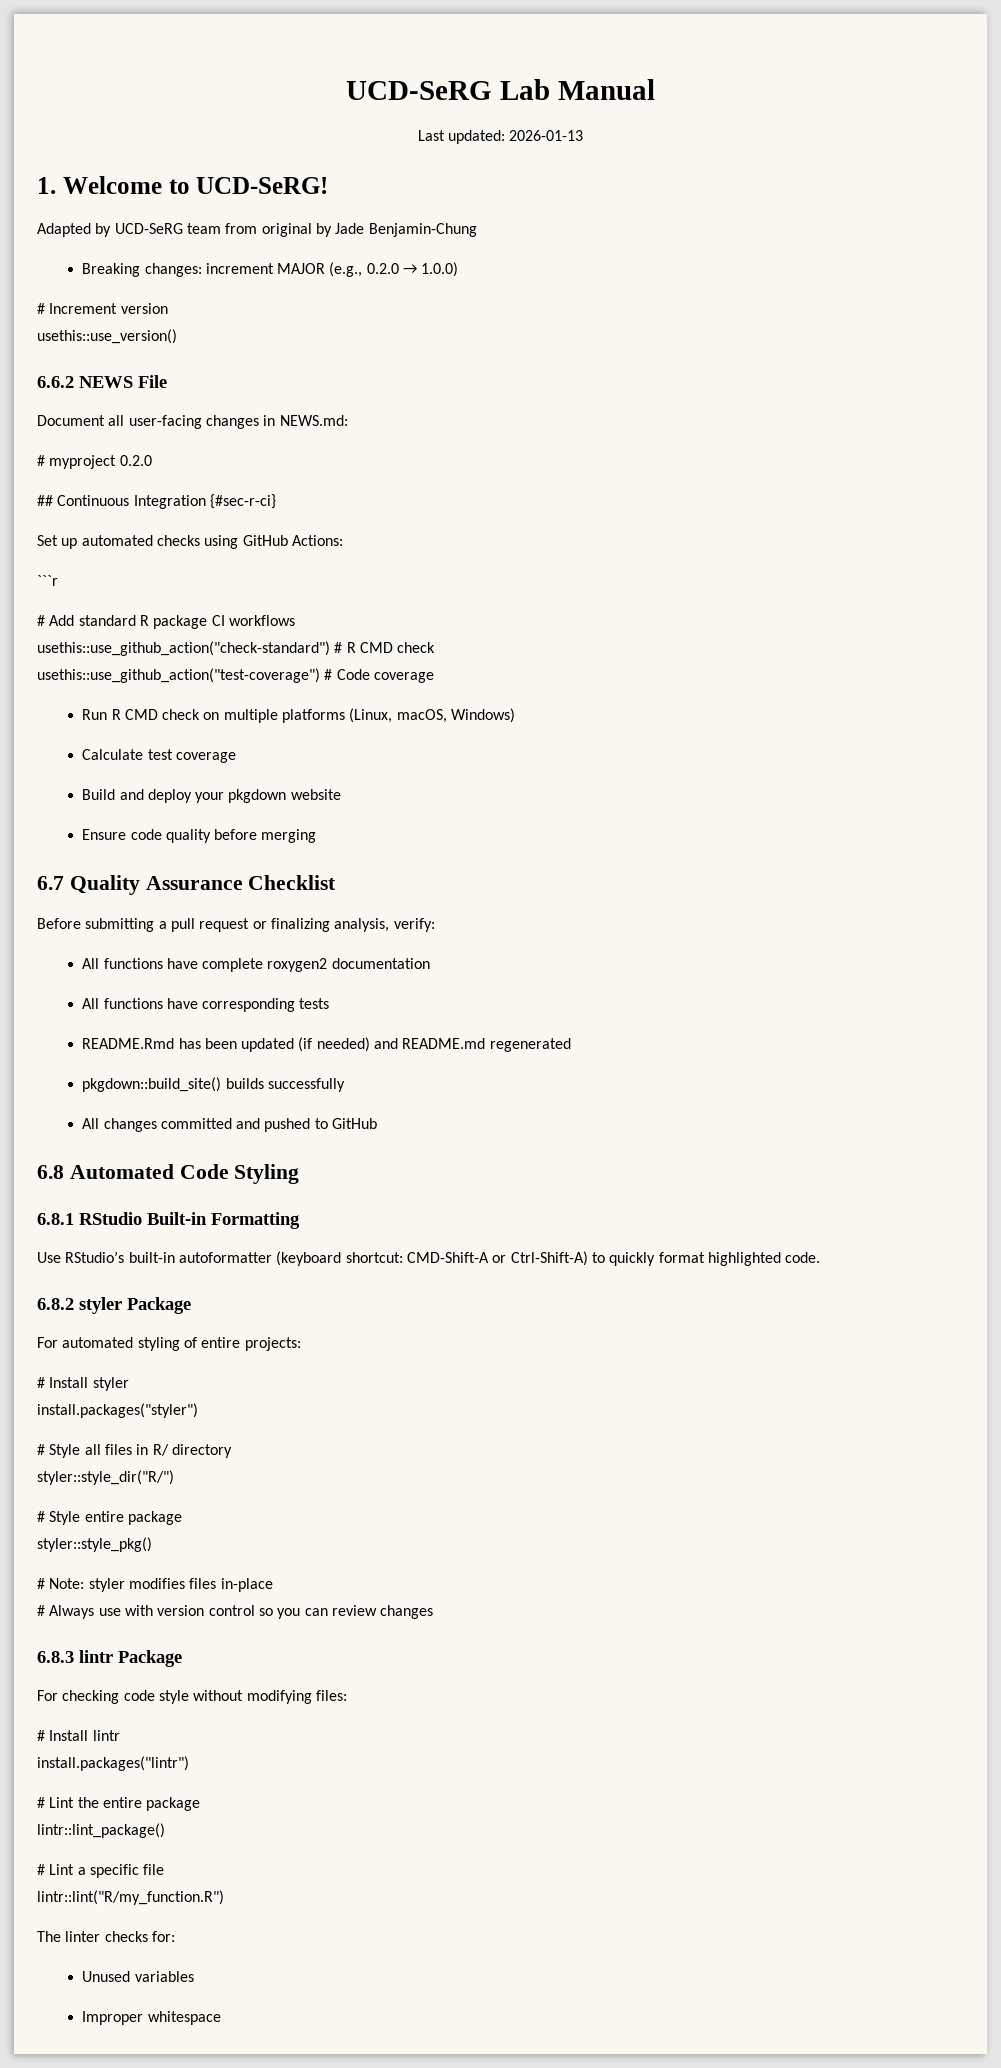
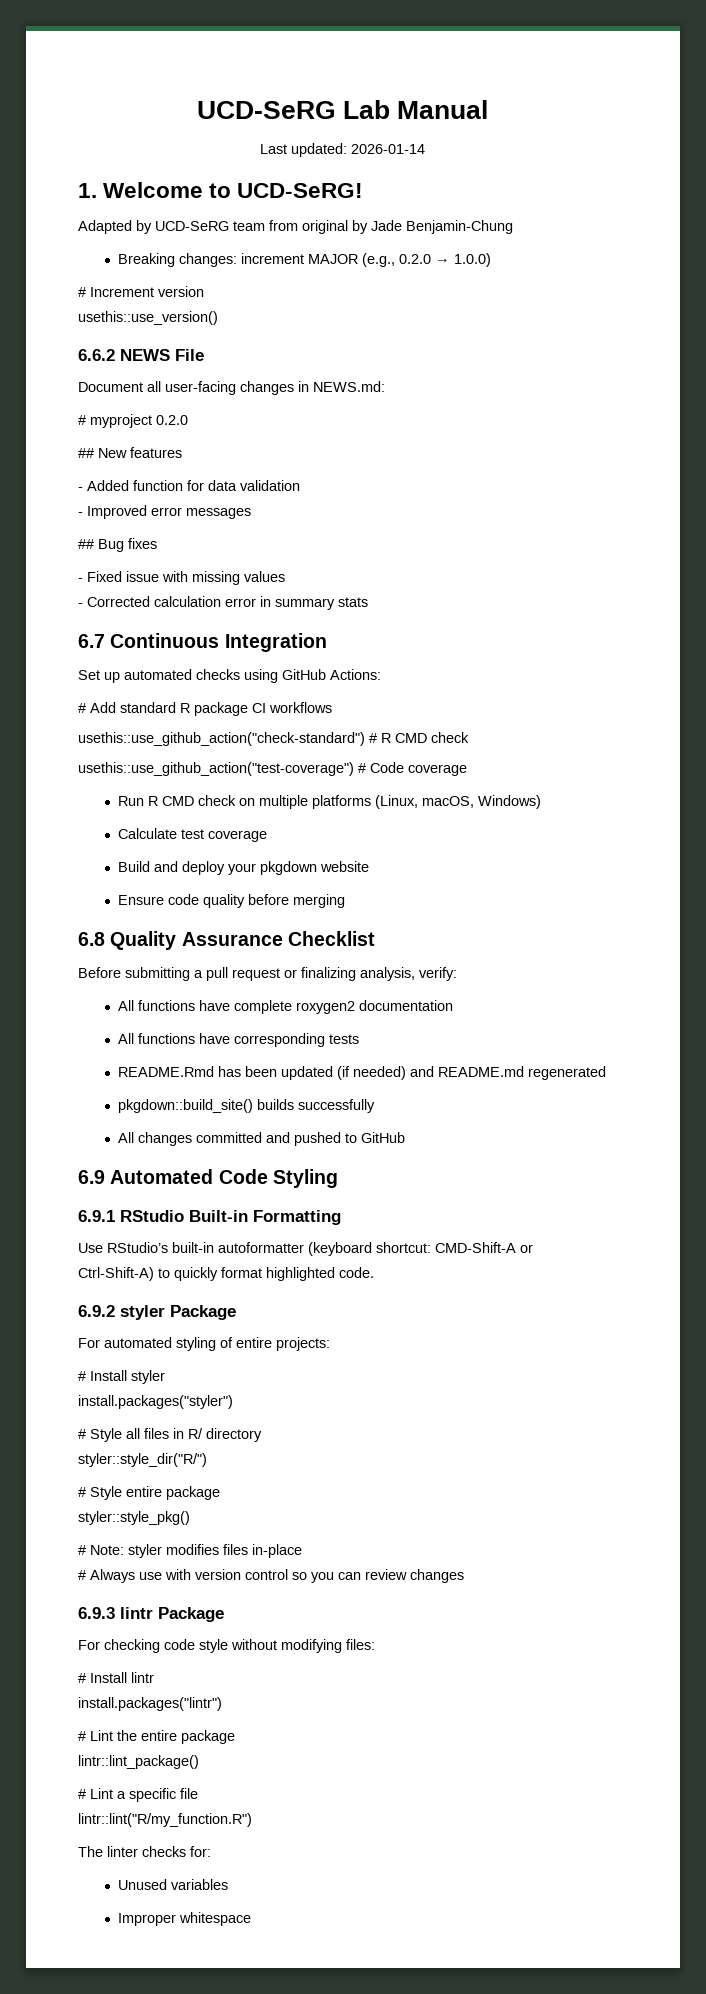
- Last updated: 2026-01-13
+ Last updated: 2026-01-14
- ## Continuous Integration {#sec-r-ci}
+ ## New features
+ - Added function for data validation
+ - Improved error messages
+ ## Bug fixes
+ - Fixed issue with missing values
+ - Corrected calculation error in summary stats
+ 6.7 Continuous Integration
- ```r
- 6.7 Quality Assurance Checklist
+ 6.8 Quality Assurance Checklist
- 6.8 Automated Code Styling
+ 6.9 Automated Code Styling
- 6.8.1 RStudio Built-in Formatting
+ 6.9.1 RStudio Built-in Formatting
- 6.8.2 styler Package
+ 6.9.2 styler Package
- 6.8.3 lintr Package
+ 6.9.3 lintr Package

